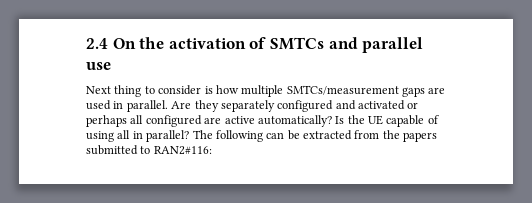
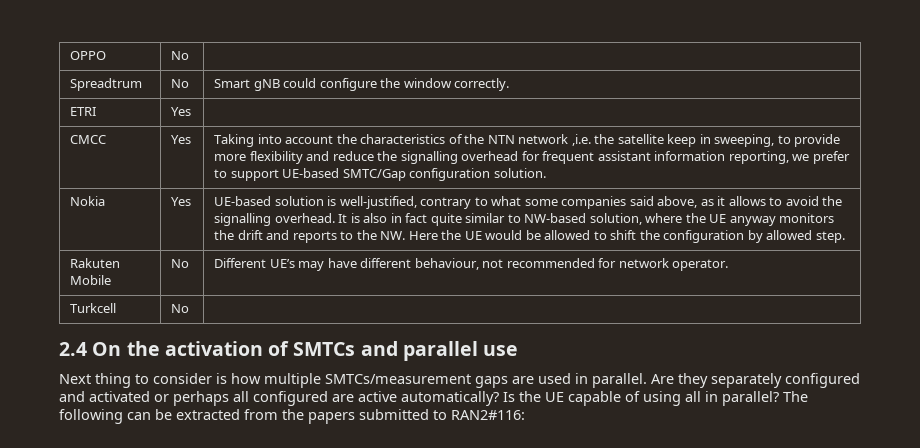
+ OPPO | No |
+ Spreadtrum | No | Smart gNB could configure the window correctly.
+ ETRI | Yes |
+ CMCC | Yes | Taking into account the characteristics of the NTN network ,i.e. the satellite keep in sweeping, to provide more flexibility and reduce the signalling overhead for frequent assistant information reporting, we prefer to support UE-based SMTC/Gap configuration solution.
+ Nokia | Yes | UE-based solution is well-justified, contrary to what some companies said above, as it allows to avoid the signalling overhead. It is also in fact quite similar to NW-based solution, where the UE anyway monitors the drift and reports to the NW. Here the UE would be allowed to shift the configuration by allowed step.
+ Rakuten Mobile | No | Different UE’s may have different behaviour, not recommended for network operator.
+ Turkcell | No |

